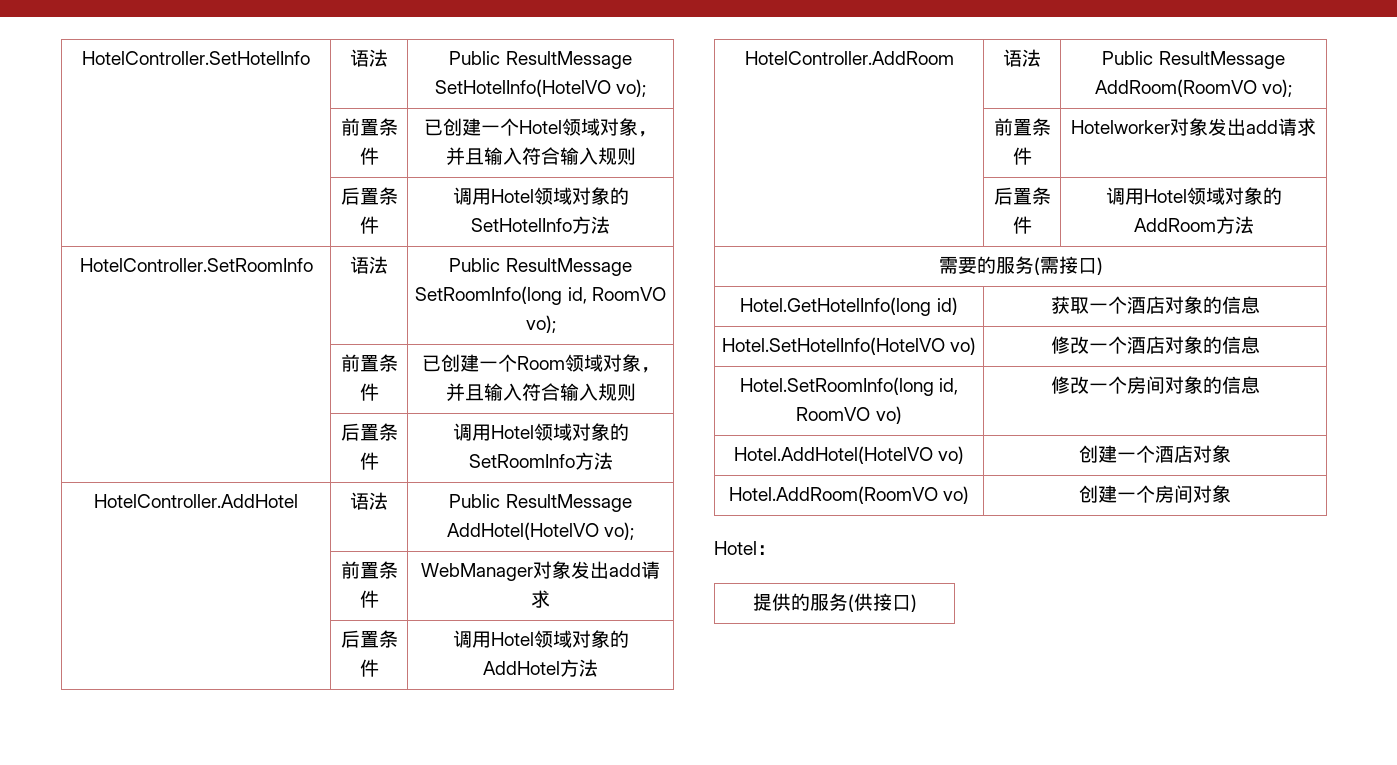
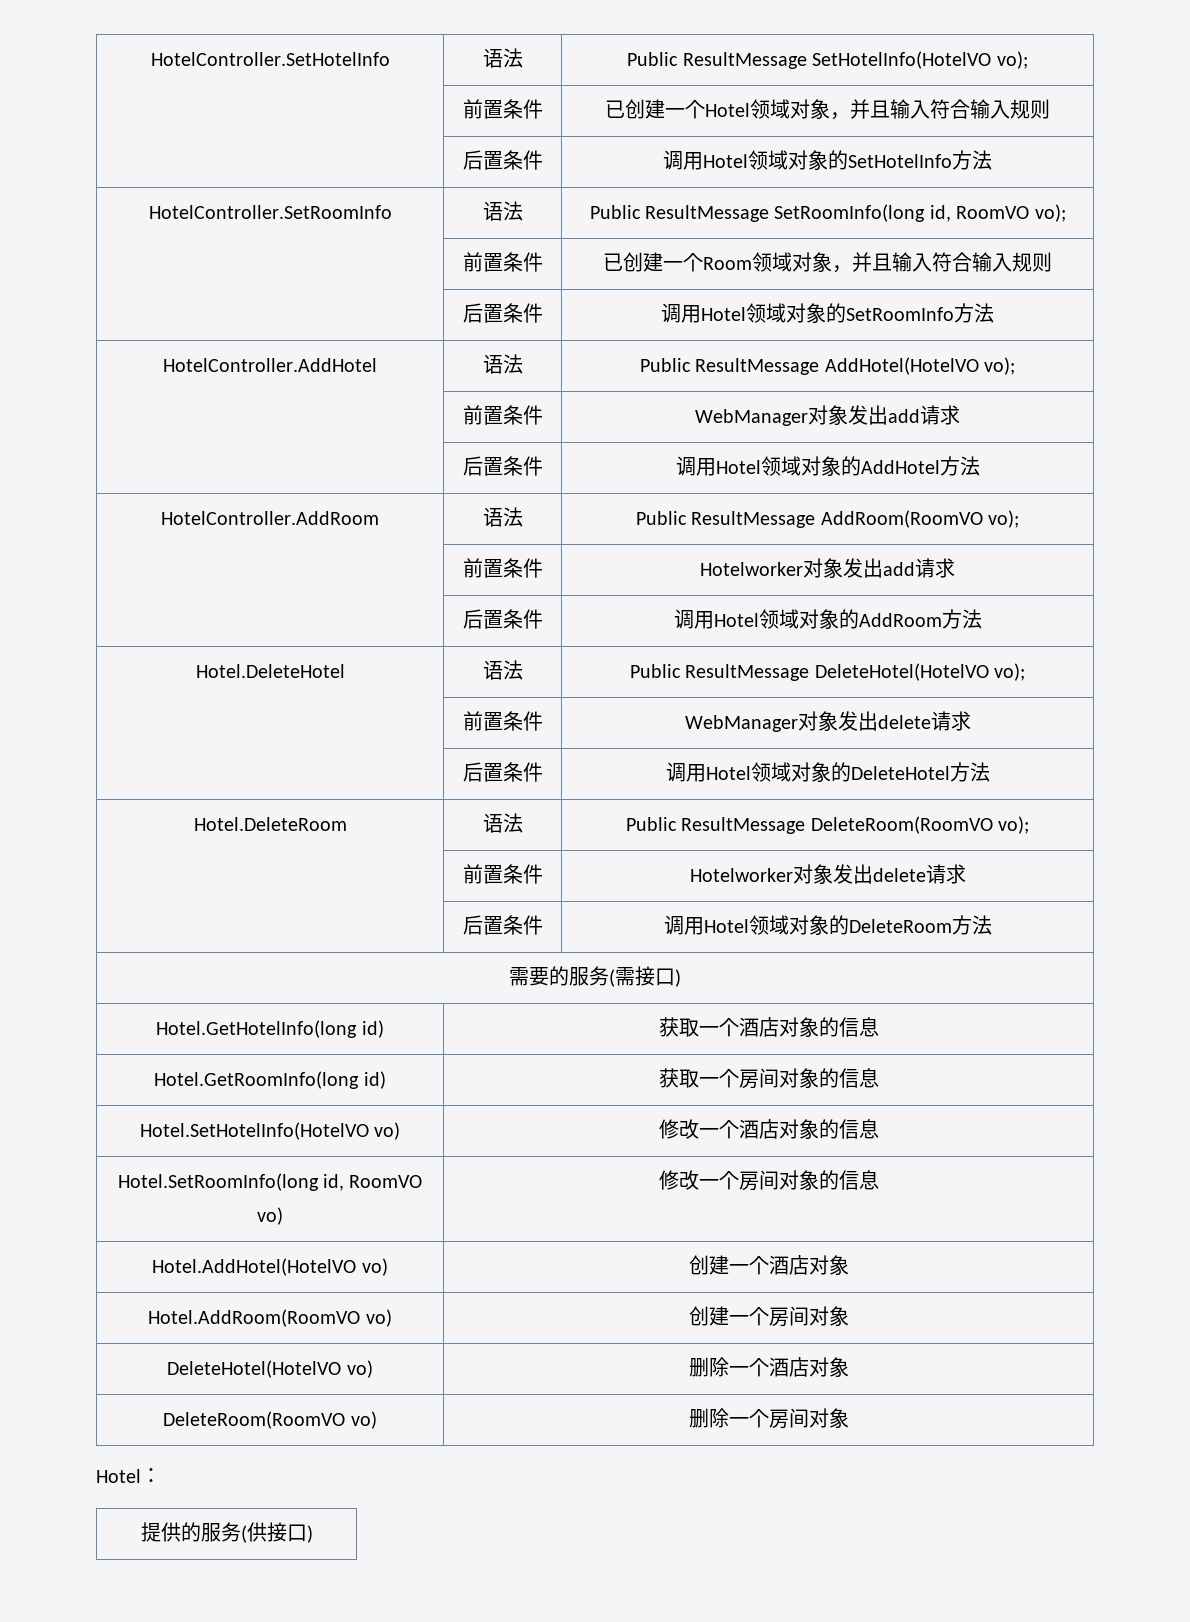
+ Hotel.DeleteHotel | 语法 | Public ResultMessage DeleteHotel(HotelVO vo);
+ | 前置条件 | WebManager对象发出delete请求
+ | 后置条件 | 调用Hotel领域对象的DeleteHotel方法
+ Hotel.DeleteRoom | 语法 | Public ResultMessage DeleteRoom(RoomVO vo);
+ | 前置条件 | Hotelworker对象发出delete请求
+ | 后置条件 | 调用Hotel领域对象的DeleteRoom方法
+ Hotel.GetRoomInfo(long id) | 获取一个房间对象的信息
+ DeleteHotel(HotelVO vo) | 删除一个酒店对象
+ DeleteRoom(RoomVO vo) | 删除一个房间对象

